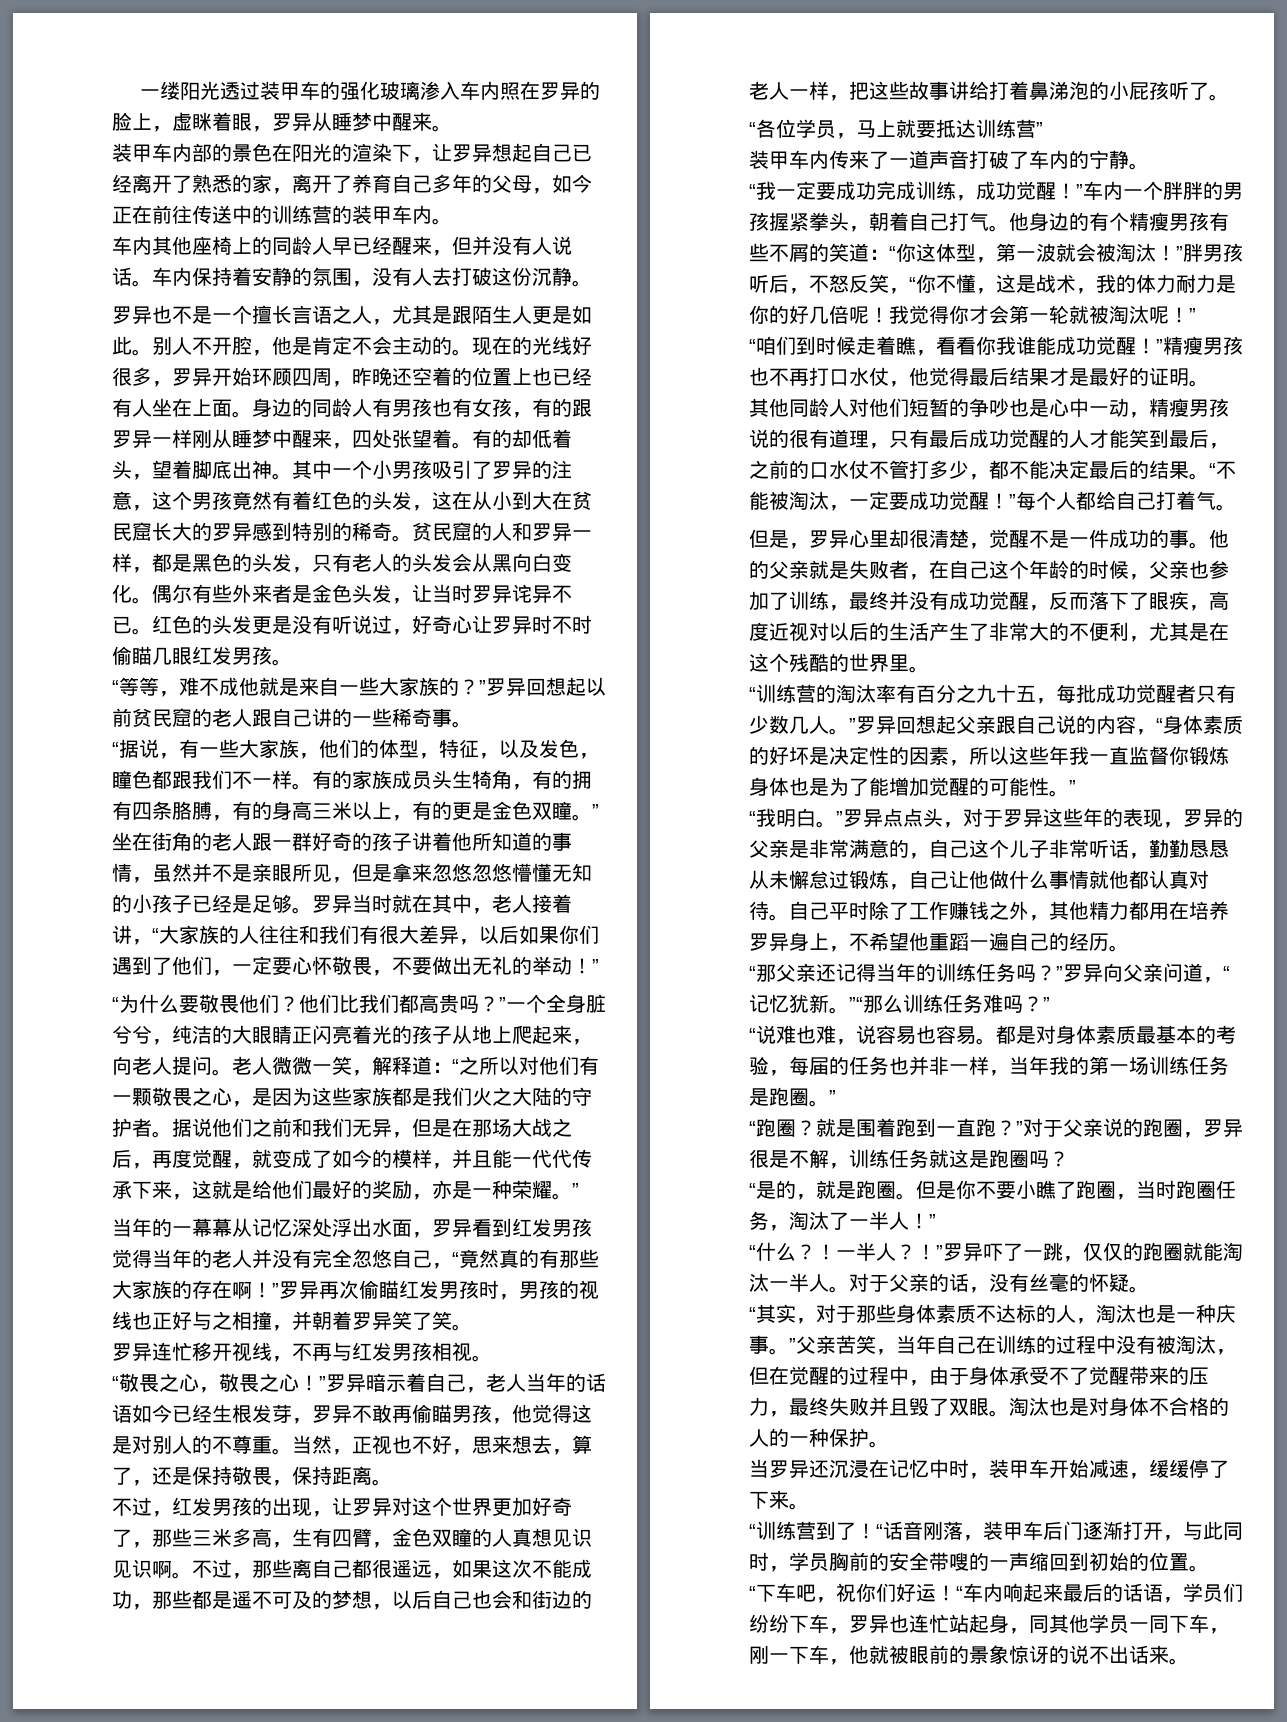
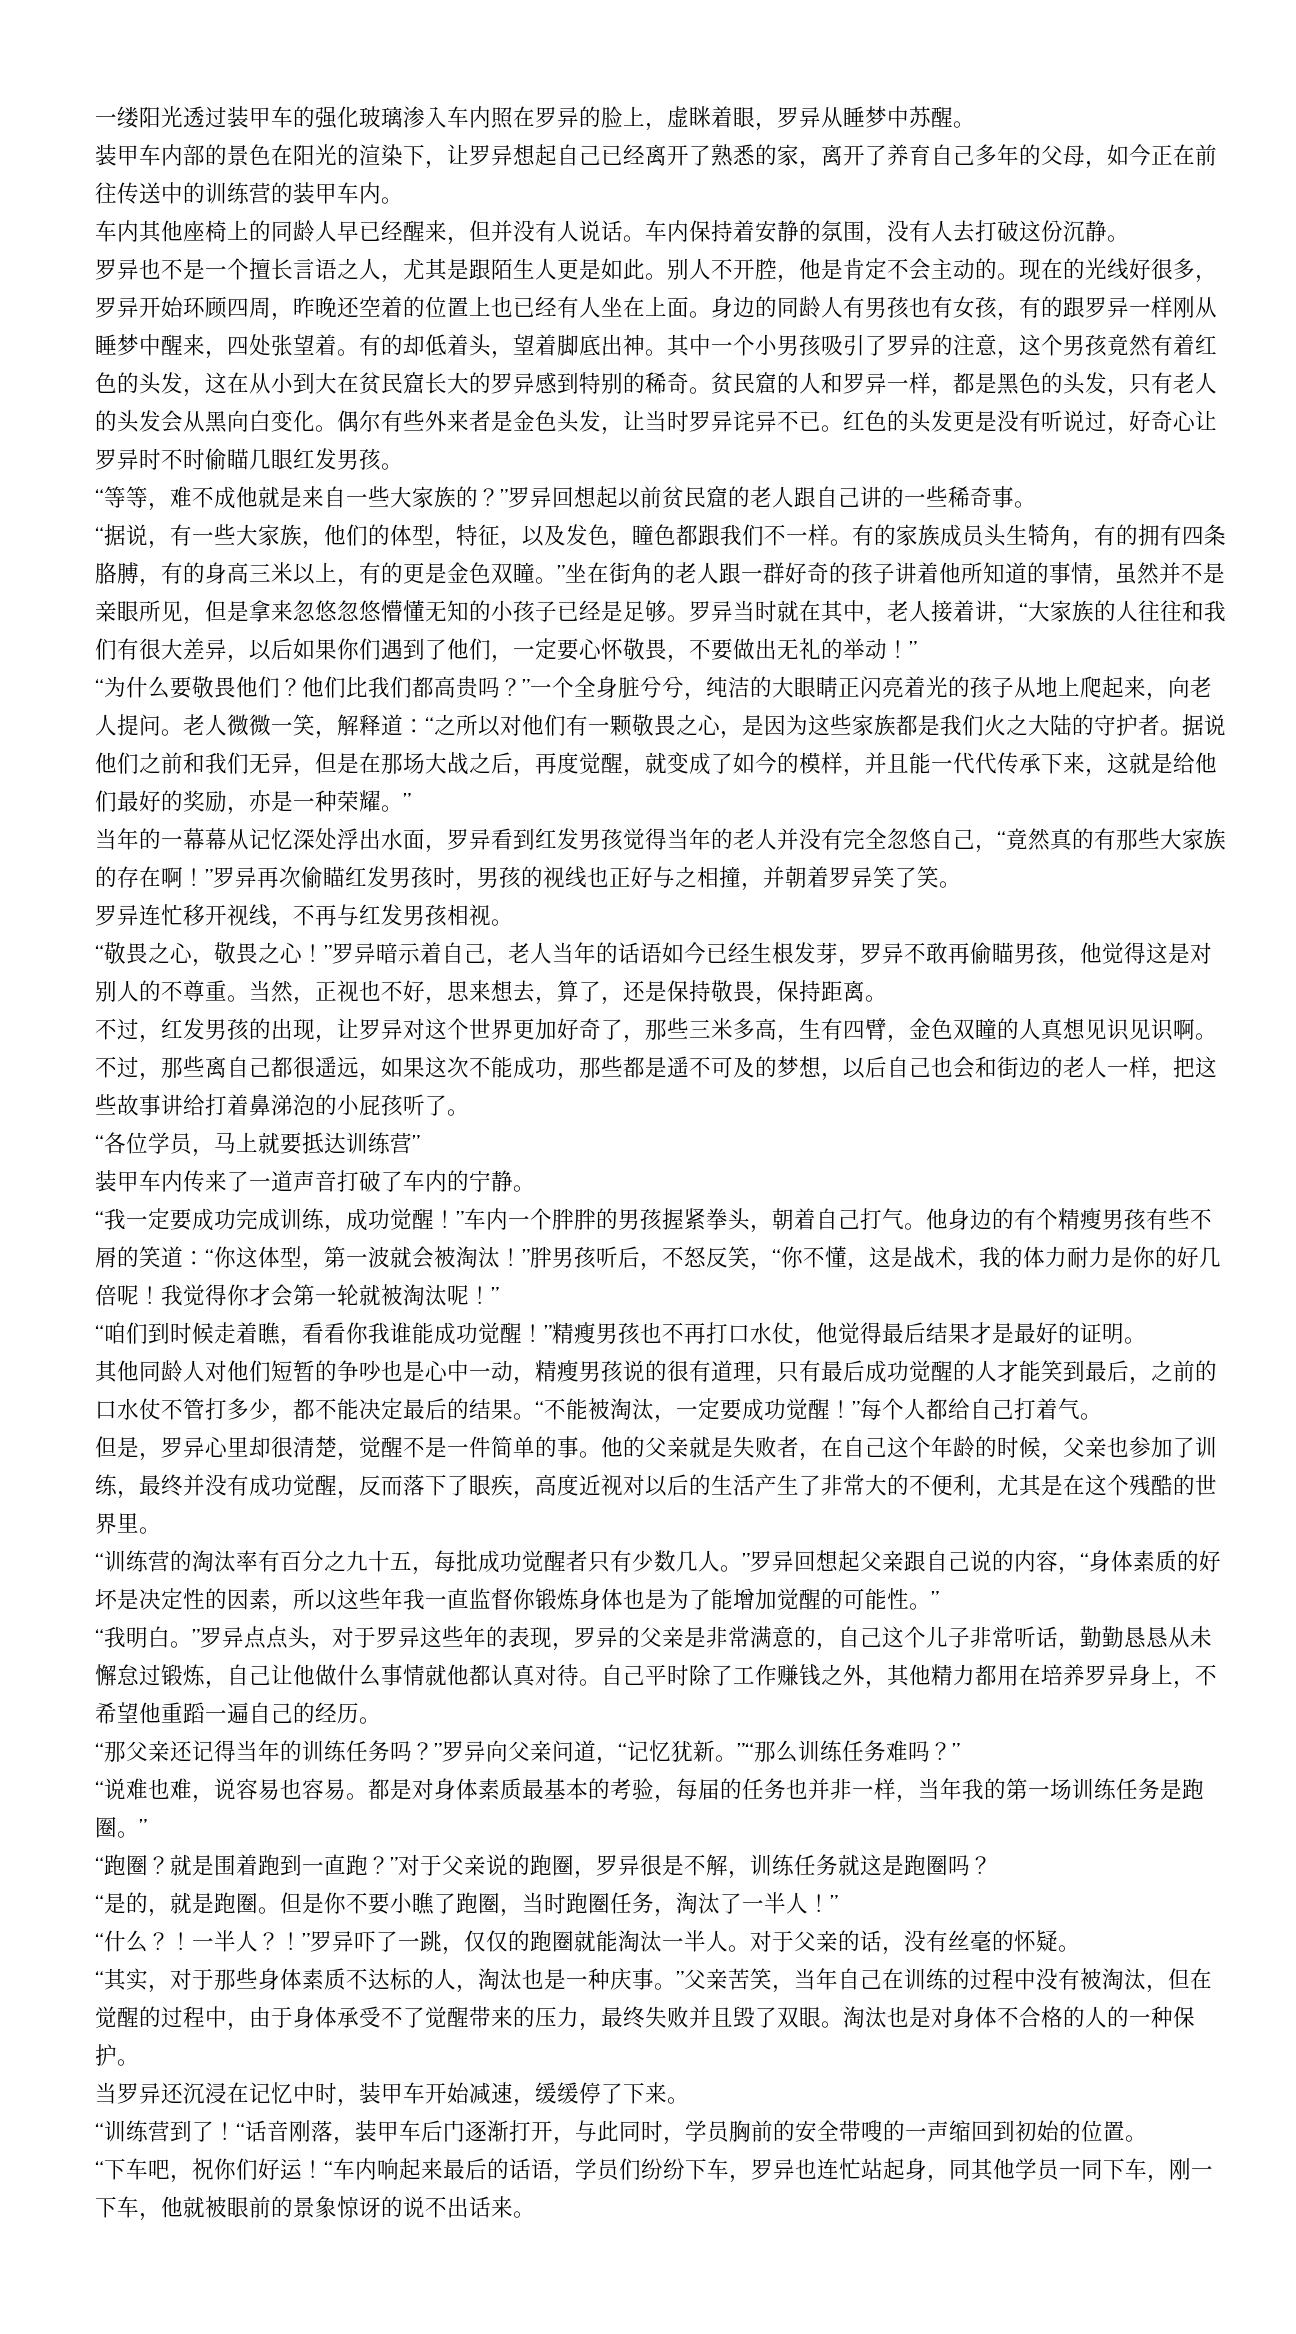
- 一缕阳光透过装甲车的强化玻璃渗入车内照在罗异的脸上，虚眯着眼，罗异从睡梦中醒来。
+ 一缕阳光透过装甲车的强化玻璃渗入车内照在罗异的脸上，虚眯着眼，罗异从睡梦中苏醒。
- 但是，罗异心里却很清楚，觉醒不是一件成功的事。
+ 但是，罗异心里却很清楚，觉醒不是一件简单的事。

